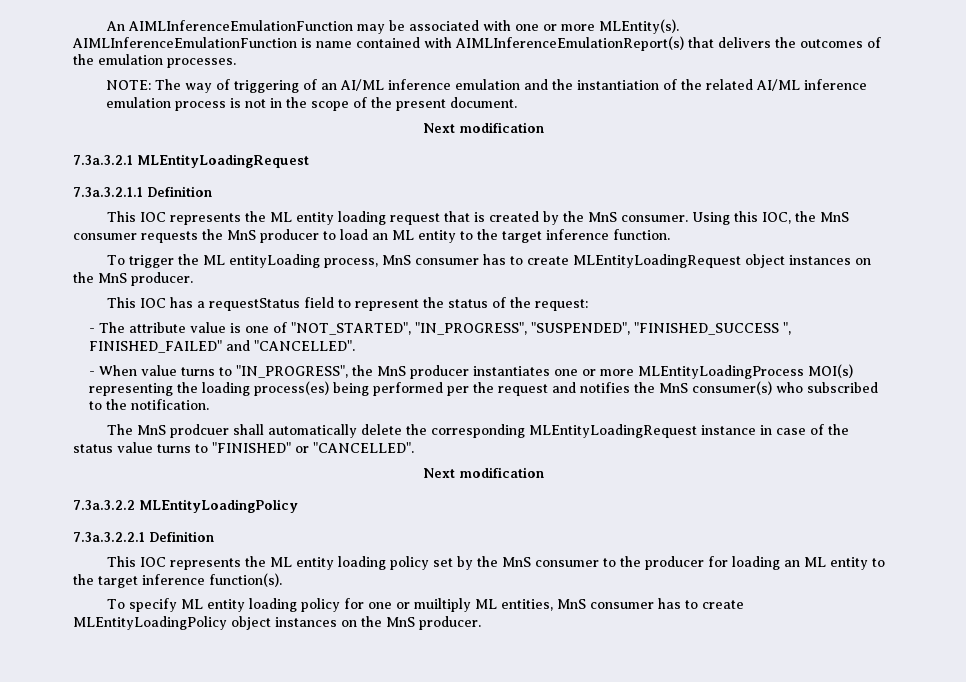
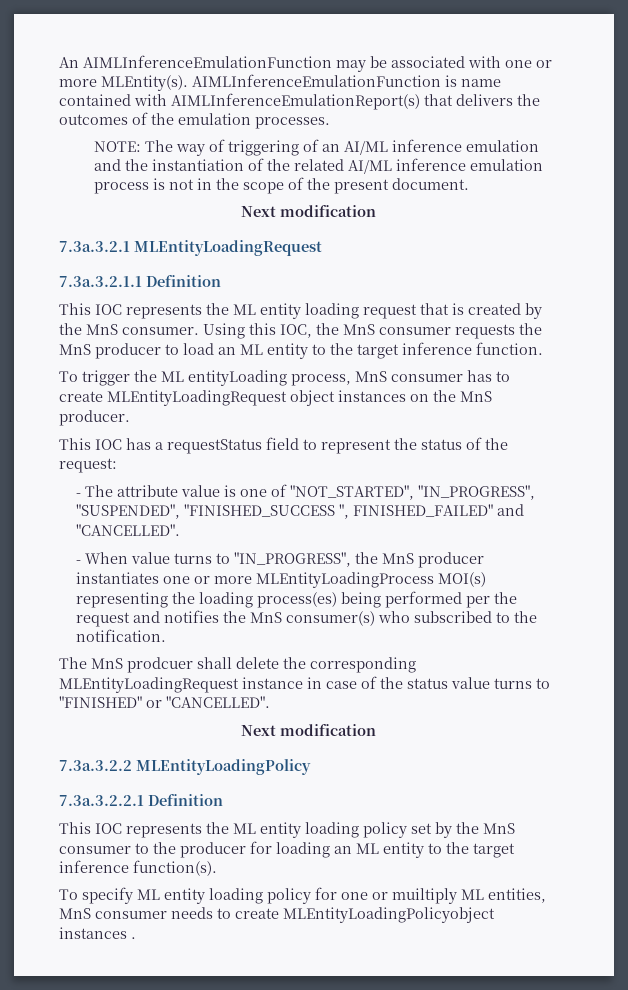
- The MnS prodcuer shall automatically delete the corresponding MLEntityLoadingRequest instance in case of the status value turns to "FINISHED" or "CANCELLED".
+ The MnS prodcuer shall delete the corresponding MLEntityLoadingRequest instance in case of the status value turns to "FINISHED" or "CANCELLED".
- To specify ML entity loading policy for one or muiltiply ML entities, MnS consumer has to create MLEntityLoadingPolicy object instances on the MnS producer.
+ To specify ML entity loading policy for one or muiltiply ML entities, MnS consumer needs to create MLEntityLoadingPolicyobject instances .

